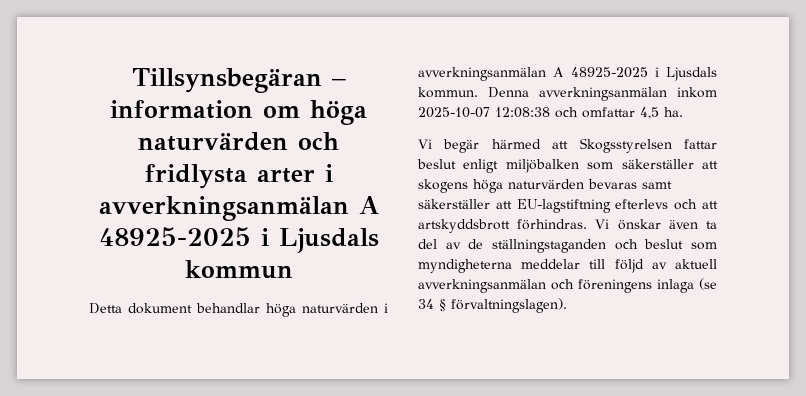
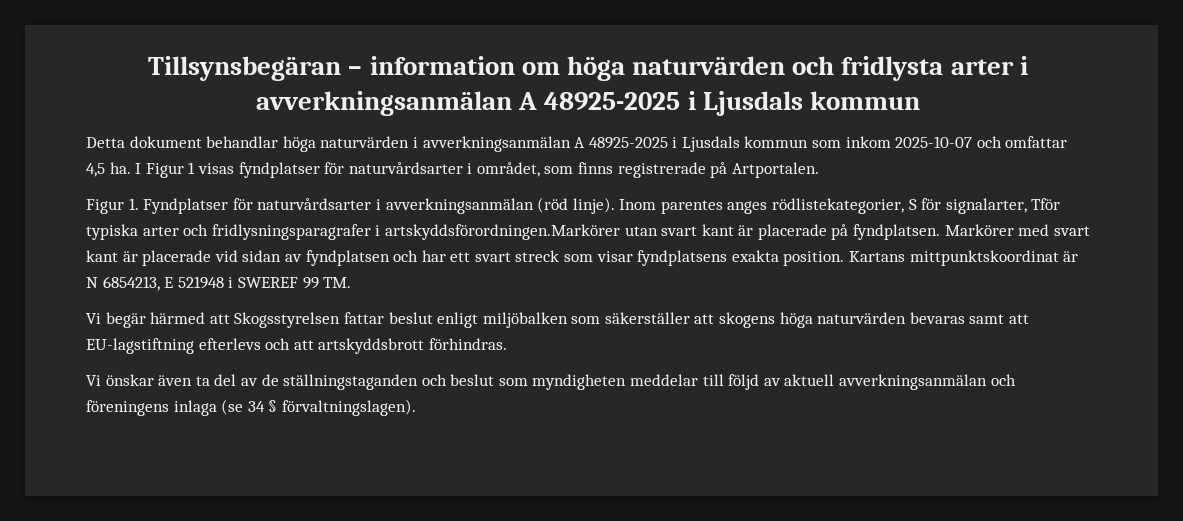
- Detta dokument behandlar höga naturvärden i avverkningsanmälan A 48925-2025 i Ljusdals kommun. Denna avverkningsanmälan inkom 2025-10-07 12:08:38 och omfattar 4,5 ha.
+ Detta dokument behandlar höga naturvärden i avverkningsanmälan A 48925-2025 i Ljusdals kommun som inkom 2025-10-07 och omfattar 4,5 ha. I Figur 1 visas fyndplatser för naturvårdsarter i området, som finns registrerade på Artportalen.
+ Figur 1. Fyndplatser för naturvårdsarter i avverkningsanmälan (röd linje). Inom parentes anges rödlistekategorier, S för signalarter, Tför typiska arter och fridlysningsparagrafer i artskyddsförordningen.Markörer utan svart kant är placerade på fyndplatsen. Markörer med svart kant är placerade vid sidan av fyndplatsen och har ett svart streck som visar fyndplatsens exakta position. Kartans mittpunktskoordinat är N 6854213, E 521948 i SWEREF 99 TM.
- Vi begär härmed att Skogsstyrelsen fattar beslut enligt miljöbalken som säkerställer att skogens höga naturvärden bevaras samt säkerställer att EU-lagstiftning efterlevs och att artskyddsbrott förhindras. Vi önskar även ta del av de ställningstaganden och beslut som myndigheterna meddelar till följd av aktuell avverkningsanmälan och föreningens inlaga (se 34 § förvaltningslagen).
+ Vi begär härmed att Skogsstyrelsen fattar beslut enligt miljöbalken som säkerställer att skogens höga naturvärden bevaras samt att EU-lagstiftning efterlevs och att artskyddsbrott förhindras.
+ Vi önskar även ta del av de ställningstaganden och beslut som myndigheten meddelar till följd av aktuell avverkningsanmälan och föreningens inlaga (se 34 § förvaltningslagen).

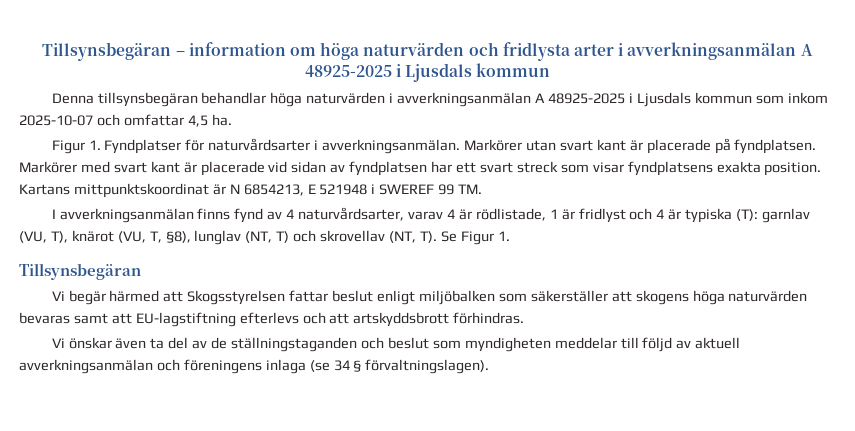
- Detta dokument behandlar höga naturvärden i avverkningsanmälan A 48925-2025 i Ljusdals kommun som inkom 2025-10-07 och omfattar 4,5 ha. I Figur 1 visas fyndplatser för naturvårdsarter i området, som finns registrerade på Artportalen.
+ Denna tillsynsbegäran behandlar höga naturvärden i avverkningsanmälan A 48925-2025 i Ljusdals kommun som inkom 2025-10-07 och omfattar 4,5 ha.
- Figur 1. Fyndplatser för naturvårdsarter i avverkningsanmälan (röd linje). Inom parentes anges rödlistekategorier, S för signalarter, Tför typiska arter och fridlysningsparagrafer i artskyddsförordningen.Markörer utan svart kant är placerade på fyndplatsen.
+ Figur 1. Fyndplatser för naturvårdsarter i avverkningsanmälan. Markörer utan svart kant är placerade på fyndplatsen.
- Markörer med svart kant är placerade vid sidan av fyndplatsen och har ett svart streck som visar fyndplatsens exakta position.
+ Markörer med svart kant är placerade vid sidan av fyndplatsen har ett svart streck som visar fyndplatsens exakta position.
+ I avverkningsanmälan finns fynd av 4 naturvårdsarter, varav 4 är rödlistade, 1 är fridlyst och 4 är typiska (T): garnlav (VU, T), knärot (VU, T, §8), lunglav (NT, T) och skrovellav (NT, T). Se Figur 1.
+ Tillsynsbegäran

